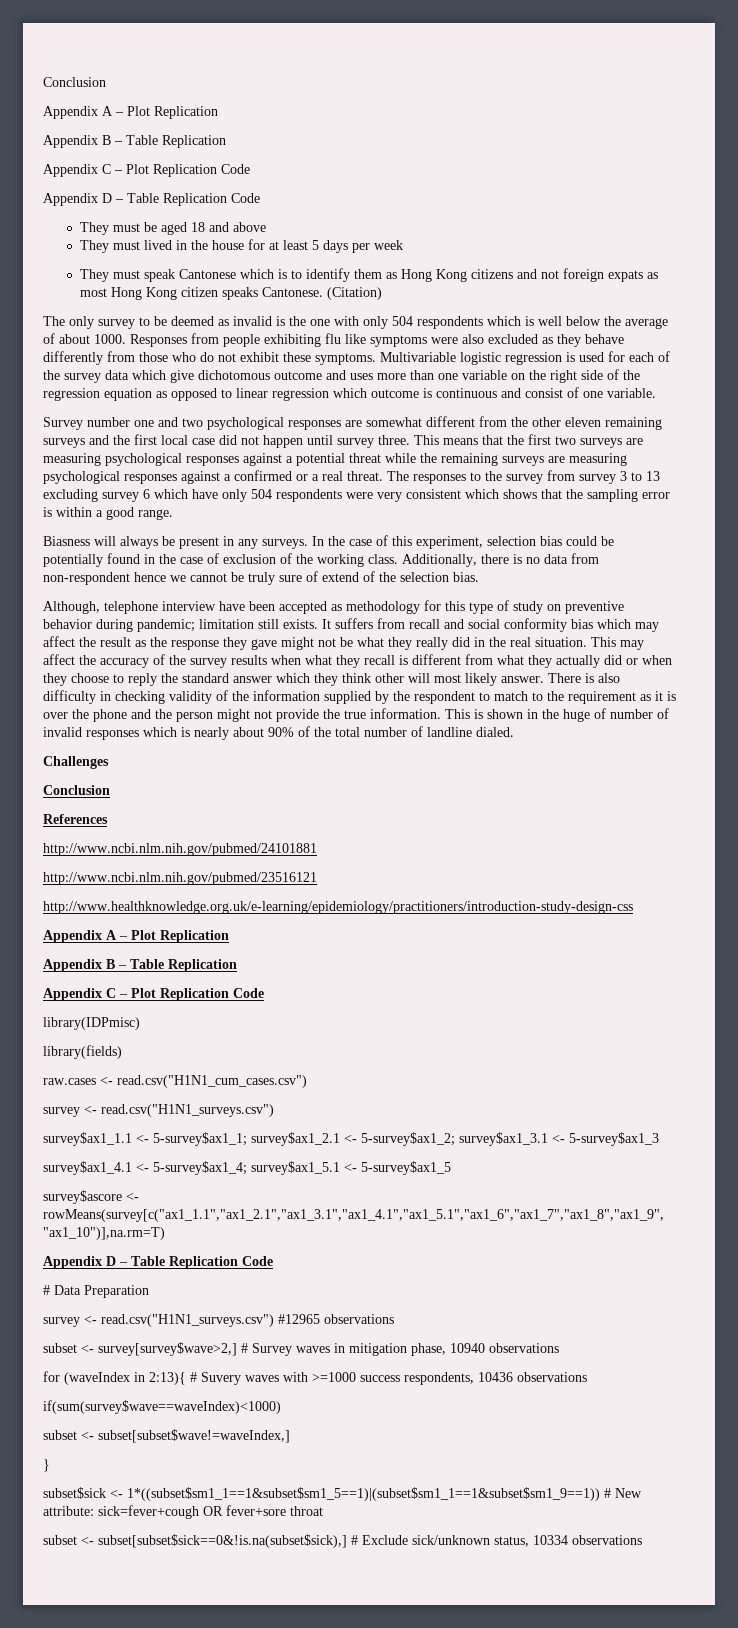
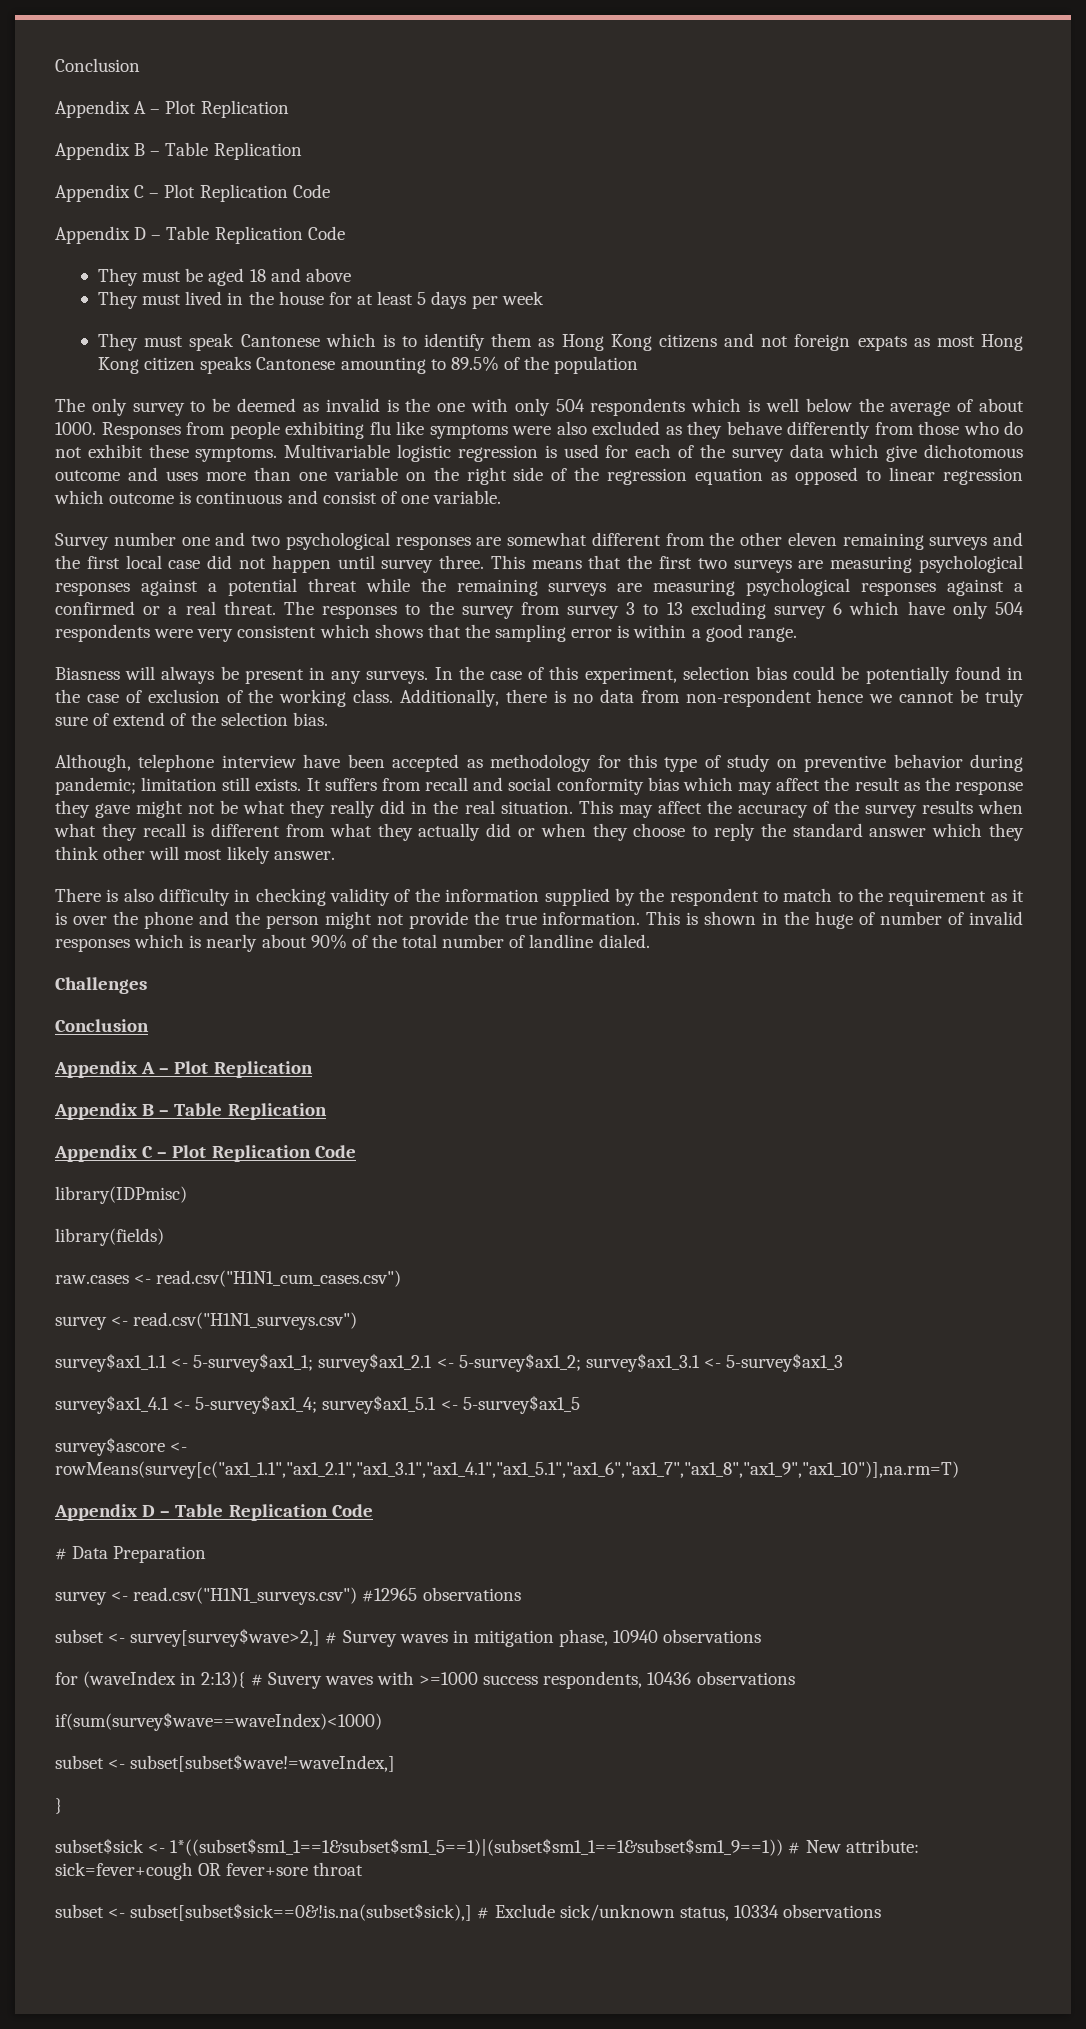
- They must speak Cantonese which is to identify them as Hong Kong citizens and not foreign expats as most Hong Kong citizen speaks Cantonese. (Citation)
+ They must speak Cantonese which is to identify them as Hong Kong citizens and not foreign expats as most Hong Kong citizen speaks Cantonese amounting to 89.5% of the population
- This may affect the accuracy of the survey results when what they recall is different from what they actually did or when they choose to reply the standard answer which they think other will most likely answer. There is also difficulty in checking validity of the information supplied by the respondent to match to the requirement as it is over the phone and the person might not provide the true information.
+ This may affect the accuracy of the survey results when what they recall is different from what they actually did or when they choose to reply the standard answer which they think other will most likely answer.
+ There is also difficulty in checking validity of the information supplied by the respondent to match to the requirement as it is over the phone and the person might not provide the true information.
- References
- http://www.ncbi.nlm.nih.gov/pubmed/24101881
- http://www.ncbi.nlm.nih.gov/pubmed/23516121
- http://www.healthknowledge.org.uk/e-learning/epidemiology/practitioners/introduction-study-design-css

